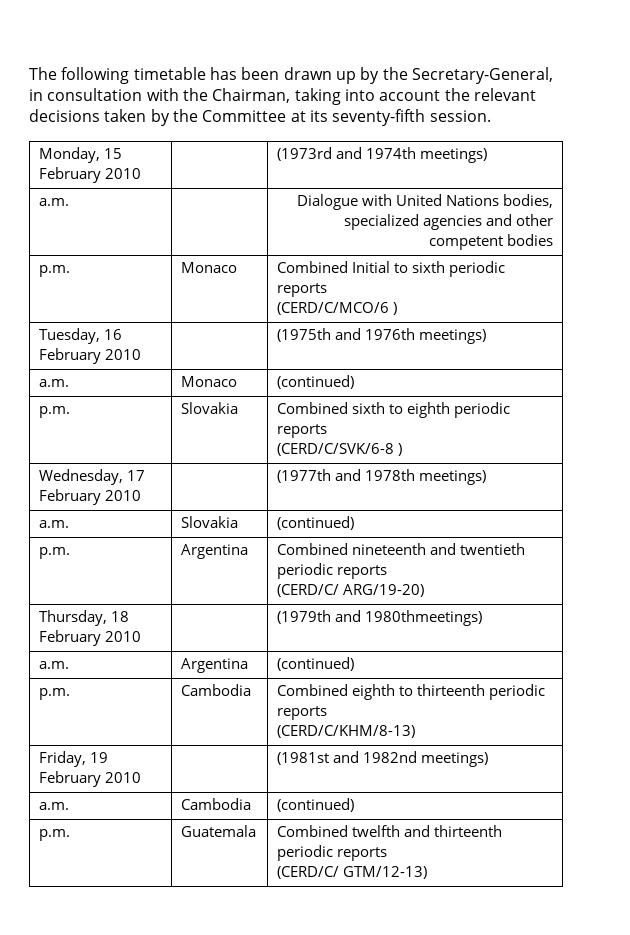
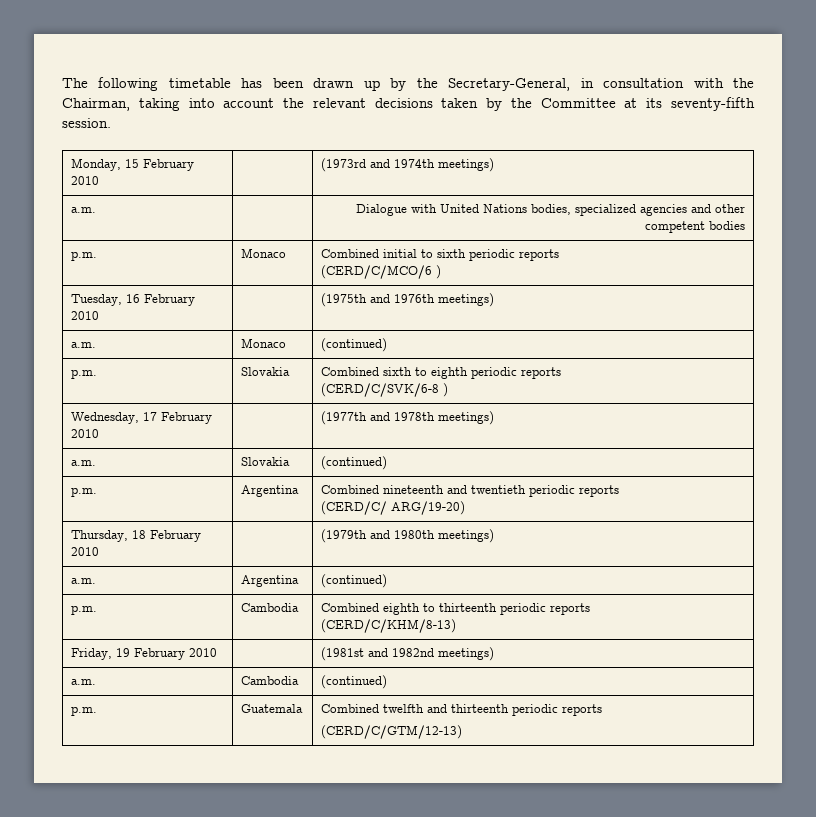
- p.m. | Monaco | Combined Initial to sixth periodic reports
+ p.m. | Monaco | Combined initial to sixth periodic reports
- Thursday, 18 February 2010 | | (1979th and 1980thmeetings)
+ Thursday, 18 February 2010 | | (1979th and 1980th meetings)
  p.m. | Guatemala | Combined twelfth and thirteenth periodic reports
- (CERD/C/ GTM/12-13)
+ (CERD/C/GTM/12-13)

